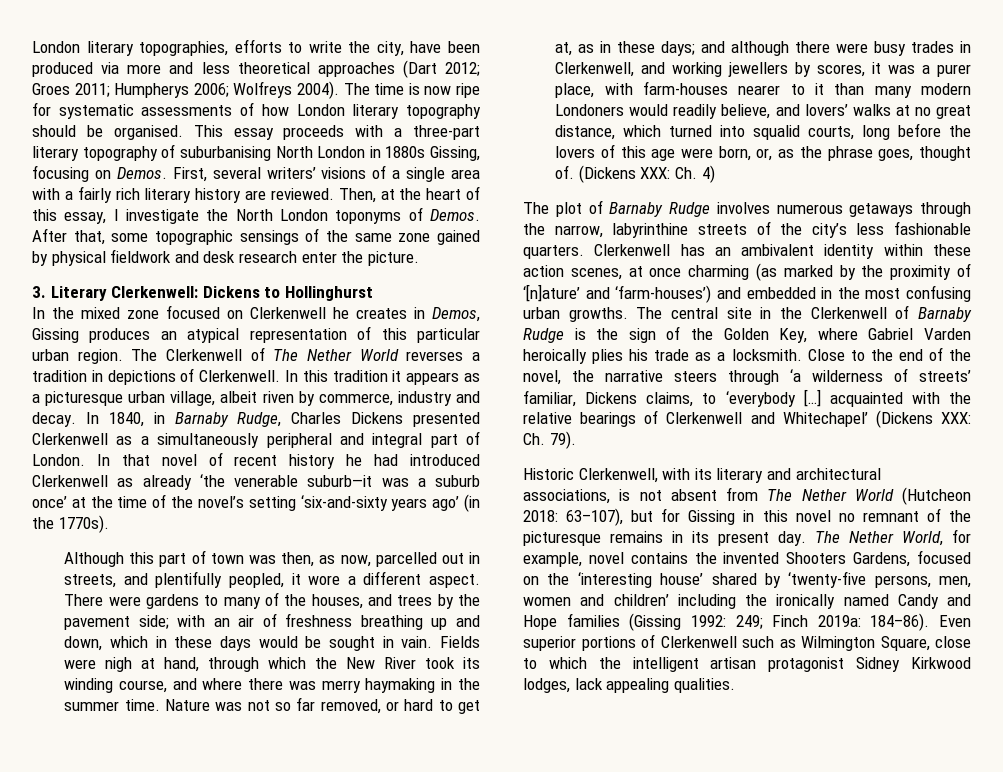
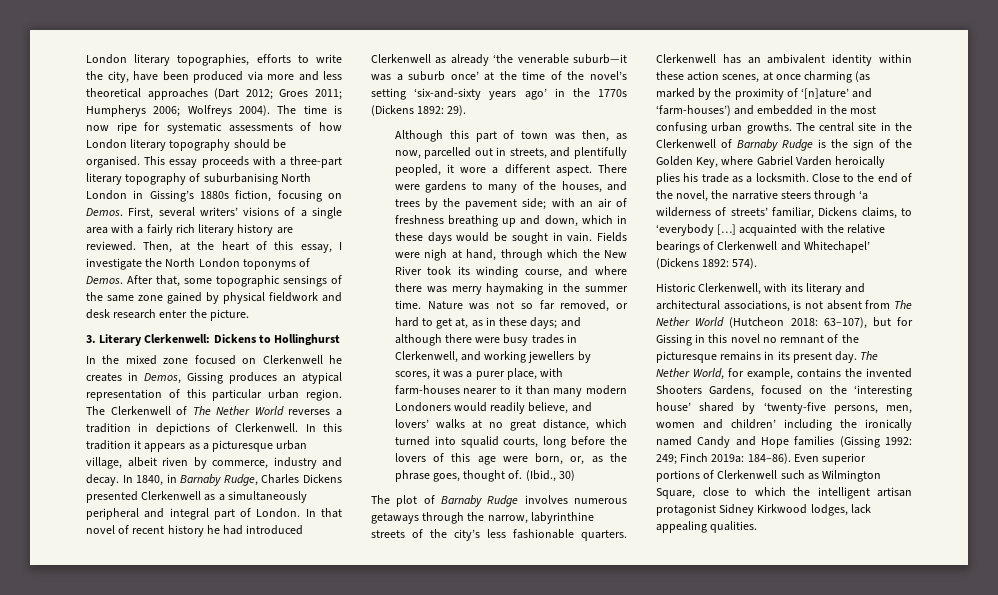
- This essay proceeds with a three-part literary topography of suburbanising North London in 1880s Gissing, focusing on Demos.
+ This essay proceeds with a three-part literary topography of suburbanising North London in Gissing’s 1880s fiction, focusing on Demos.
- In that novel of recent history he had introduced Clerkenwell as already ‘the venerable suburb—it was a suburb once’ at the time of the novel’s setting ‘six-and-sixty years ago’ (in the 1770s).
+ In that novel of recent history he had introduced Clerkenwell as already ‘the venerable suburb—it was a suburb once’ at the time of the novel’s setting ‘six-and-sixty years ago’ in the 1770s (Dickens 1892: 29).
- (Dickens XXX: Ch. 4)
+ (Ibid., 30)
- Close to the end of the novel, the narrative steers through ‘a wilderness of streets’ familiar, Dickens claims, to ‘everybody […] acquainted with the relative bearings of Clerkenwell and Whitechapel’ (Dickens XXX: Ch. 79).
+ Close to the end of the novel, the narrative steers through ‘a wilderness of streets’ familiar, Dickens claims, to ‘everybody […] acquainted with the relative bearings of Clerkenwell and Whitechapel’ (Dickens 1892: 574).
- The Nether World, for example, novel contains the invented Shooters Gardens, focused on the ‘interesting house’ shared by ‘twenty-five persons, men, women and children’ including the ironically named Candy and Hope families (Gissing 1992: 249; Finch 2019a: 184–86).
+ The Nether World, for example, contains the invented Shooters Gardens, focused on the ‘interesting house’ shared by ‘twenty-five persons, men, women and children’ including the ironically named Candy and Hope families (Gissing 1992: 249; Finch 2019a: 184–86).

